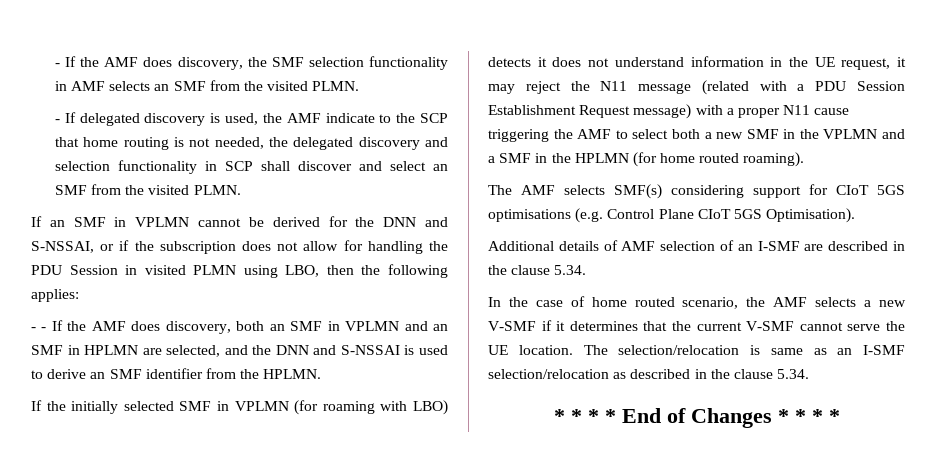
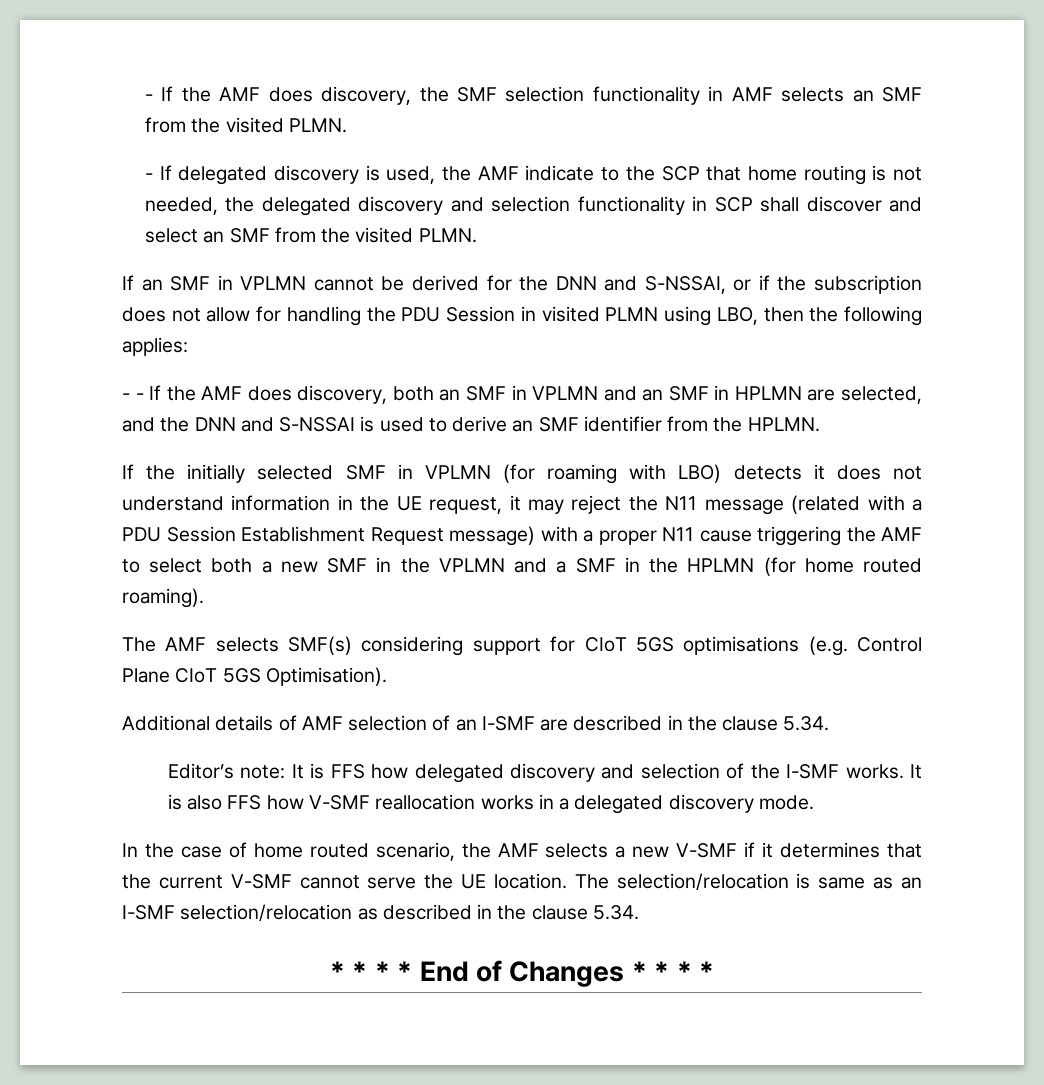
+ Editor’s note: It is FFS how delegated discovery and selection of the I-SMF works. It is also FFS how V-SMF reallocation works in a delegated discovery mode.

